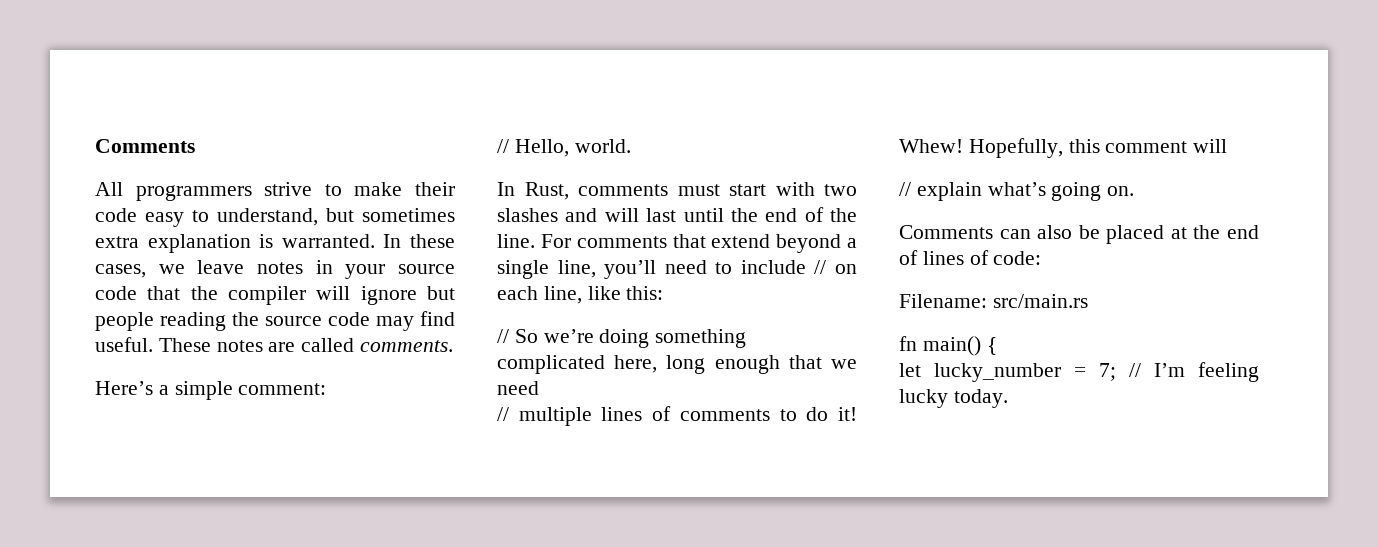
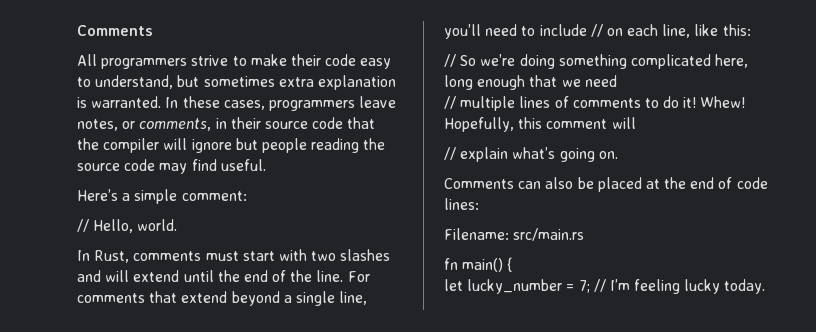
- In these cases, we leave notes in your source code that the compiler will ignore but people reading the source code may find useful. These notes are called comments.
+ In these cases, programmers leave notes, or comments, in their source code that the compiler will ignore but people reading the source code may find useful.
- In Rust, comments must start with two slashes and will last until the end of the line.
+ In Rust, comments must start with two slashes and will extend until the end of the line.
- Comments can also be placed at the end of lines of code:
+ Comments can also be placed at the end of code lines:

